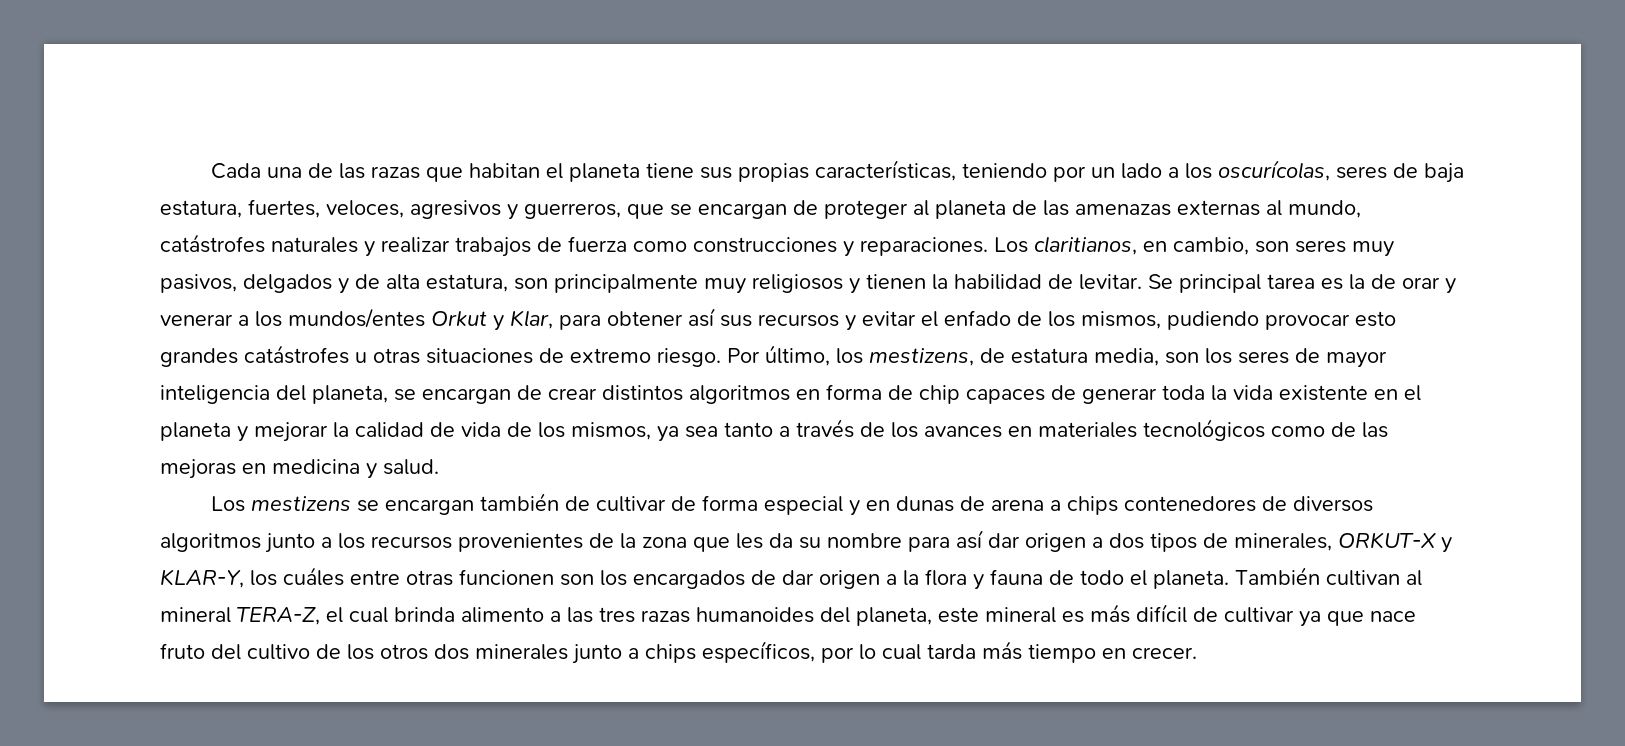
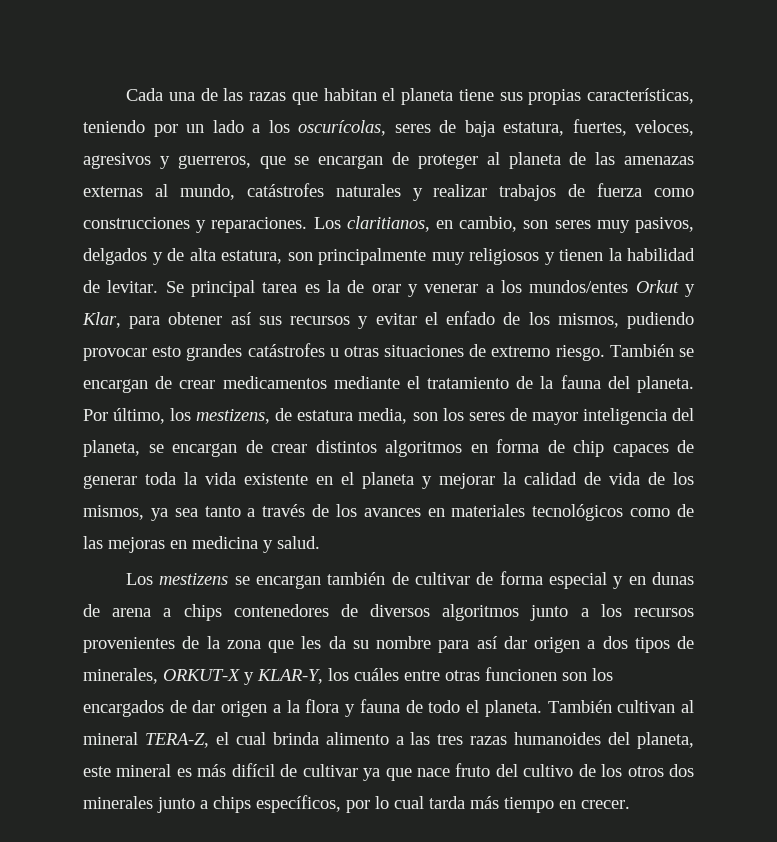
+ También se encargan de crear medicamentos mediante el tratamiento de la fauna del planeta.

